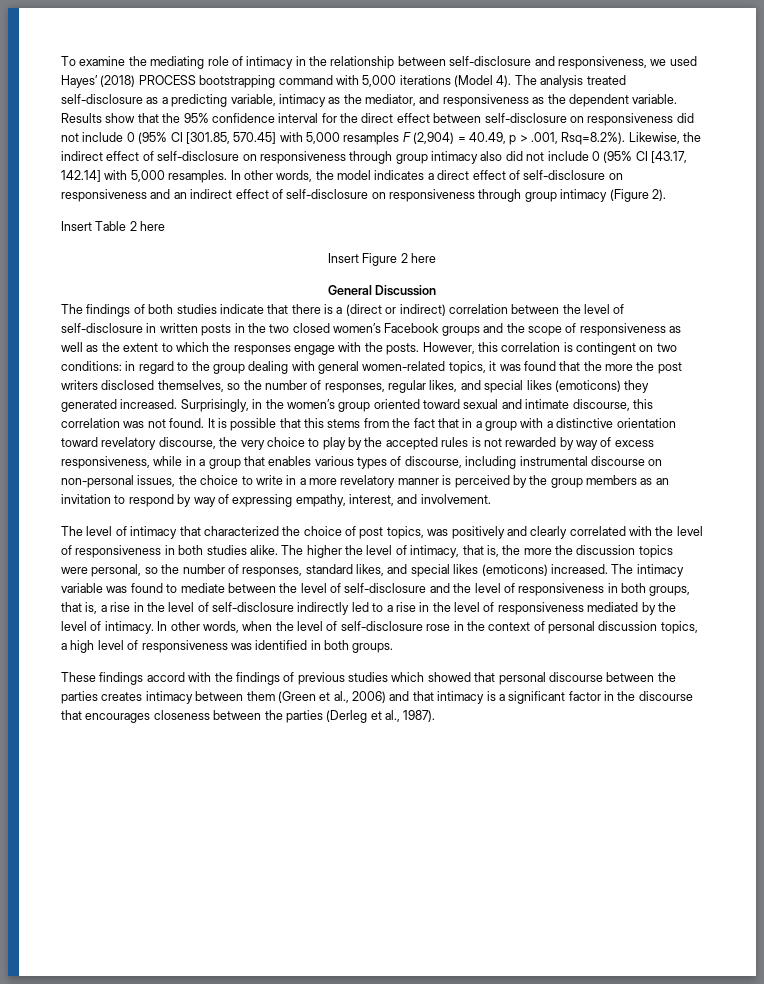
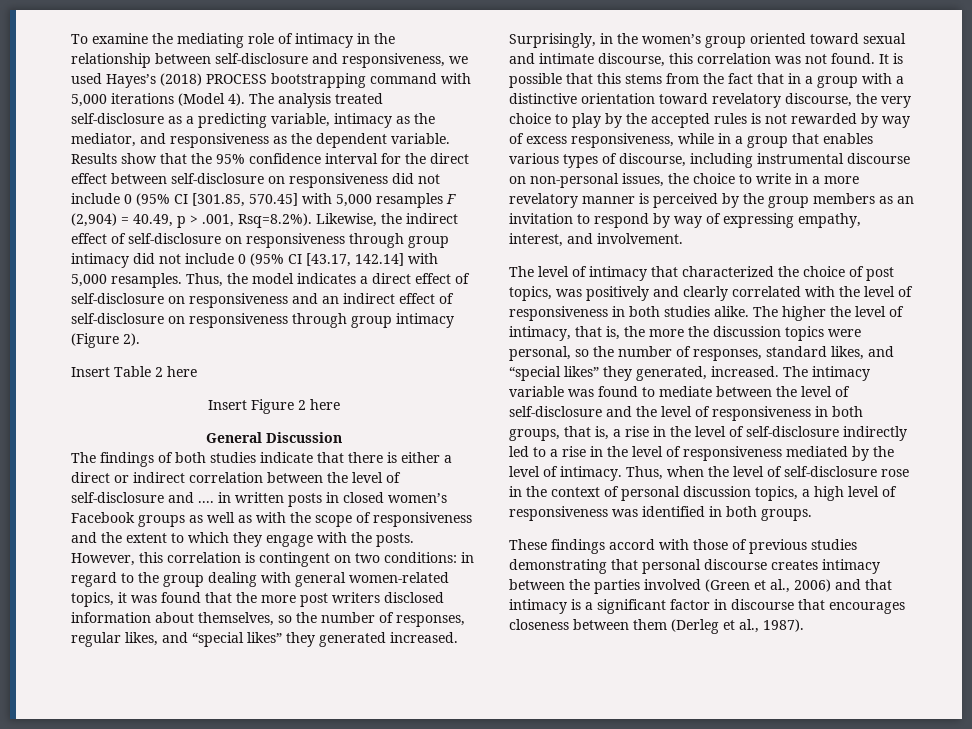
- To examine the mediating role of intimacy in the relationship between self-disclosure and responsiveness, we used Hayes’ (2018) PROCESS bootstrapping command with 5,000 iterations (Model 4).
+ To examine the mediating role of intimacy in the relationship between self-disclosure and responsiveness, we used Hayes’s (2018) PROCESS bootstrapping command with 5,000 iterations (Model 4).
- Results show that the 95% confidence interval for the direct effect between self-disclosure on responsiveness did not include 0 (95% CI [301.85, 570.45] with 5,000 resamples F (2,904) = 40.49, p > .001, Rsq=8.2%). Likewise, the indirect effect of self-disclosure on responsiveness through group intimacy also did not include 0 (95% CI [43.17, 142.14] with 5,000 resamples.
+ Results show that the 95% confidence interval for the direct effect between self-disclosure on responsiveness did not include 0 (95% CI [301.85, 570.45] with 5,000 resamples F (2,904) = 40.49, p > .001, Rsq=8.2%). Likewise, the indirect effect of self-disclosure on responsiveness through group intimacy did not include 0 (95% CI [43.17, 142.14] with 5,000 resamples.
- In other words, the model indicates a direct effect of self-disclosure on responsiveness and an indirect effect of self-disclosure on responsiveness through group intimacy (Figure 2).
+ Thus, the model indicates a direct effect of self-disclosure on responsiveness and an indirect effect of self-disclosure on responsiveness through group intimacy (Figure 2).
- The findings of both studies indicate that there is a (direct or indirect) correlation between the level of self-disclosure in written posts in the two closed women’s Facebook groups and the scope of responsiveness as well as the extent to which the responses engage with the posts.
+ The findings of both studies indicate that there is either a direct or indirect correlation between the level of self-disclosure and .... in written posts in closed women’s Facebook groups as well as with the scope of responsiveness and the extent to which they engage with the posts.
- However, this correlation is contingent on two conditions: in regard to the group dealing with general women-related topics, it was found that the more the post writers disclosed themselves, so the number of responses, regular likes, and special likes (emoticons) they generated increased.
+ However, this correlation is contingent on two conditions: in regard to the group dealing with general women-related topics, it was found that the more post writers disclosed information about themselves, so the number of responses, regular likes, and “special likes” they generated increased.
- The higher the level of intimacy, that is, the more the discussion topics were personal, so the number of responses, standard likes, and special likes (emoticons) increased.
+ The higher the level of intimacy, that is, the more the discussion topics were personal, so the number of responses, standard likes, and “special likes” they generated, increased.
- In other words, when the level of self-disclosure rose in the context of personal discussion topics, a high level of responsiveness was identified in both groups.
+ Thus, when the level of self-disclosure rose in the context of personal discussion topics, a high level of responsiveness was identified in both groups.
- These findings accord with the findings of previous studies which showed that personal discourse between the parties creates intimacy between them (Green et al., 2006) and that intimacy is a significant factor in the discourse that encourages closeness between the parties (Derleg et al., 1987).
+ These findings accord with those of previous studies demonstrating that personal discourse creates intimacy between the parties involved (Green et al., 2006) and that intimacy is a significant factor in discourse that encourages closeness between them (Derleg et al., 1987).

